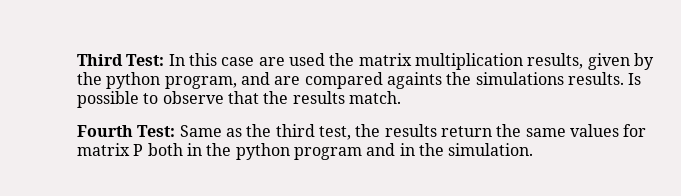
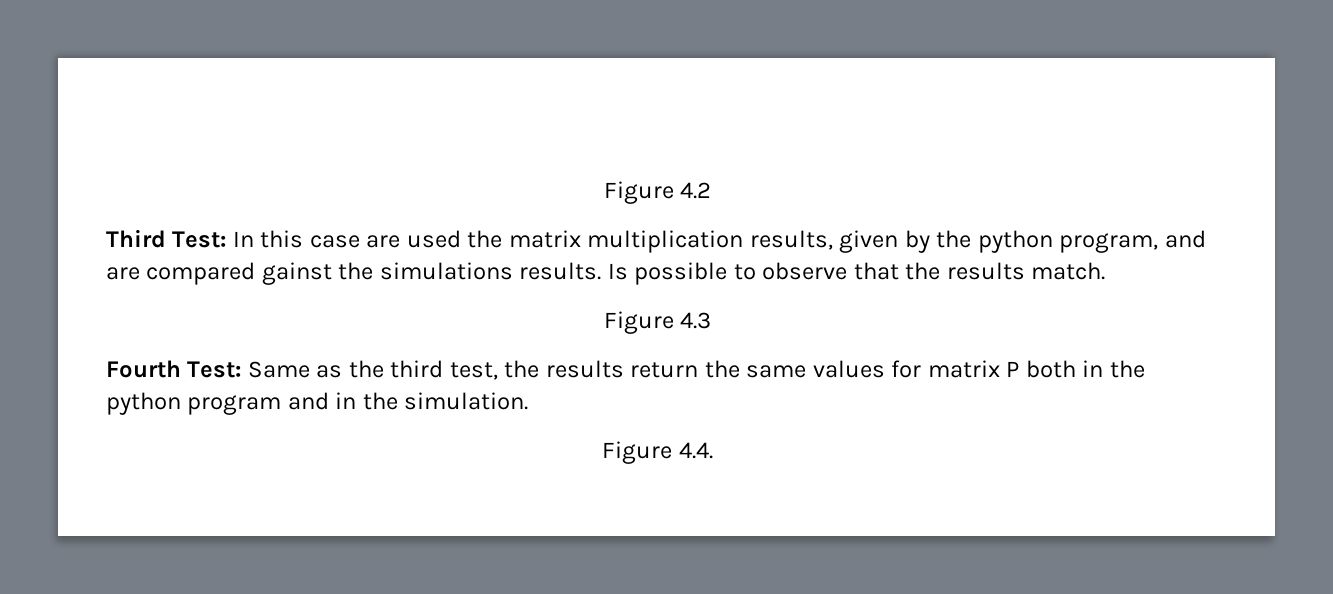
+ Figure 4.2
- Third Test: In this case are used the matrix multiplication results, given by the python program, and are compared againts the simulations results.
+ Third Test: In this case are used the matrix multiplication results, given by the python program, and are compared gainst the simulations results.
+ Figure 4.3
+ Figure 4.4.

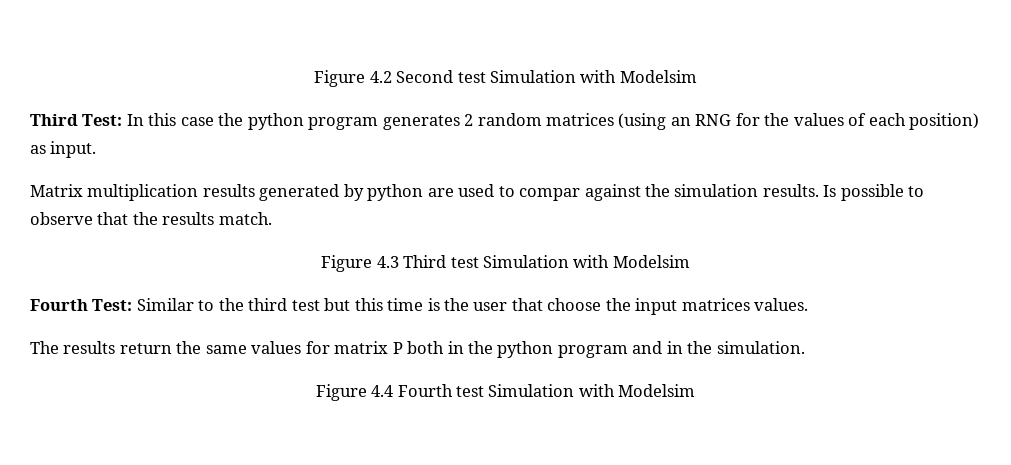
- Figure 4.2
+ Figure 4.2 Second test Simulation with Modelsim
- Third Test: In this case are used the matrix multiplication results, given by the python program, and are compared gainst the simulations results.
+ Third Test: In this case the python program generates 2 random matrices (using an RNG for the values of each position) as input.
+ Matrix multiplication results generated by python are used to compar against the simulation results.
- Figure 4.3
- Fourth Test: Same as the third test, the results return the same values for matrix P both in the python program and in the simulation.
+ Figure 4.3 Third test Simulation with Modelsim
+ Fourth Test: Similar to the third test but this time is the user that choose the input matrices values.
+ The results return the same values for matrix P both in the python program and in the simulation.
- Figure 4.4.
+ Figure 4.4 Fourth test Simulation with Modelsim

